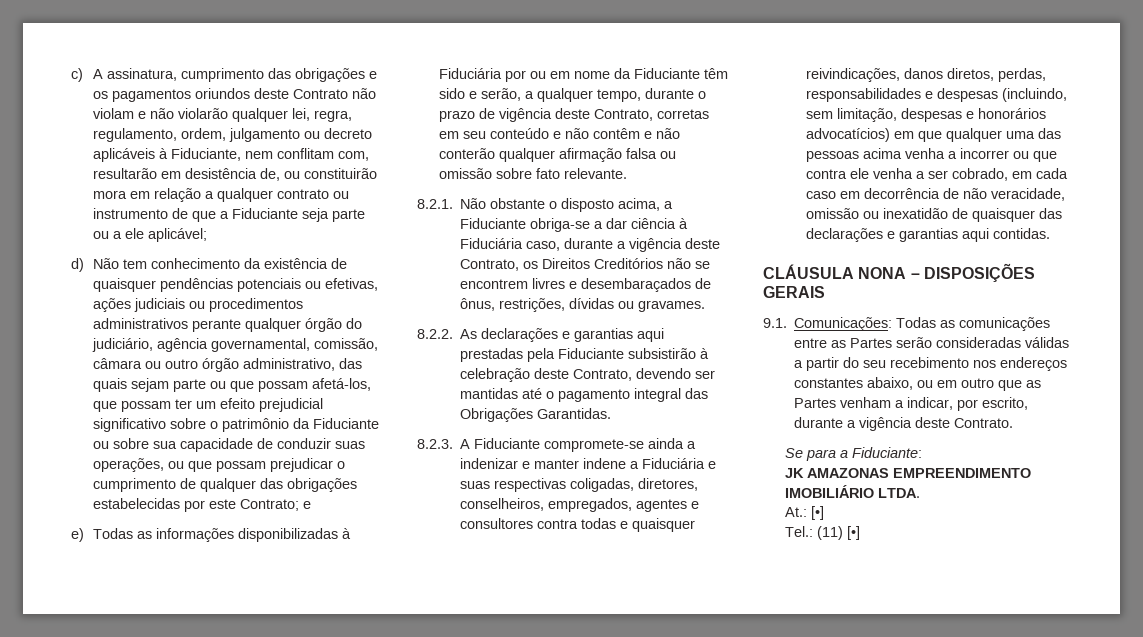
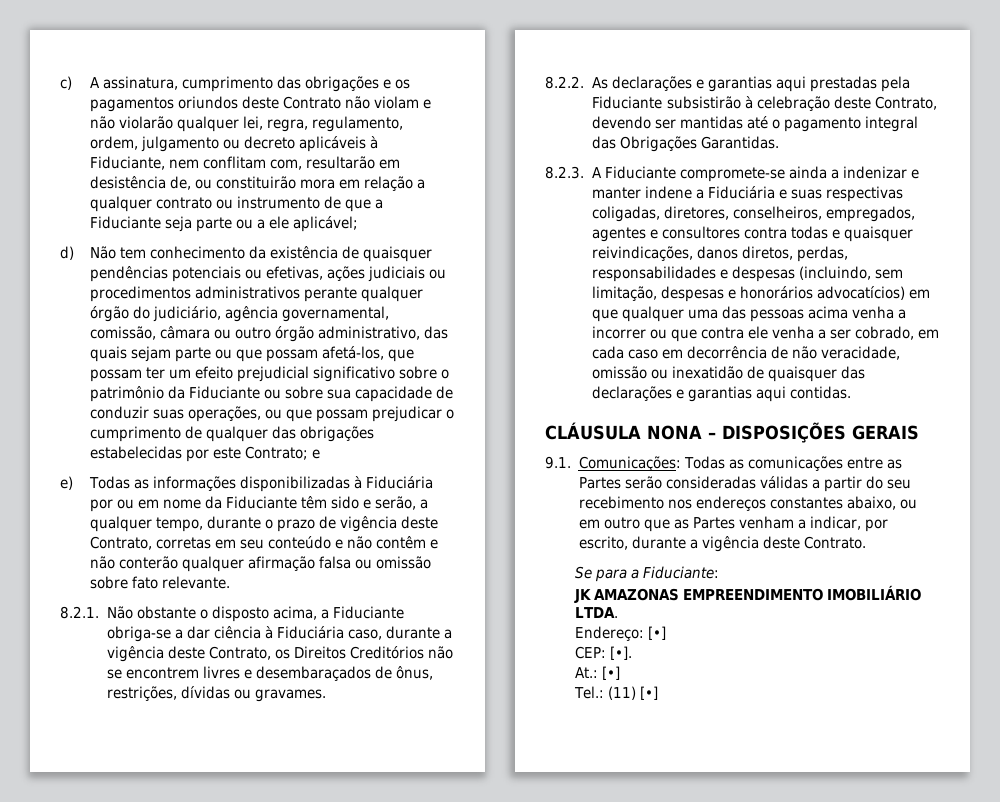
+ Endereço: [•]
+ CEP: [•].

